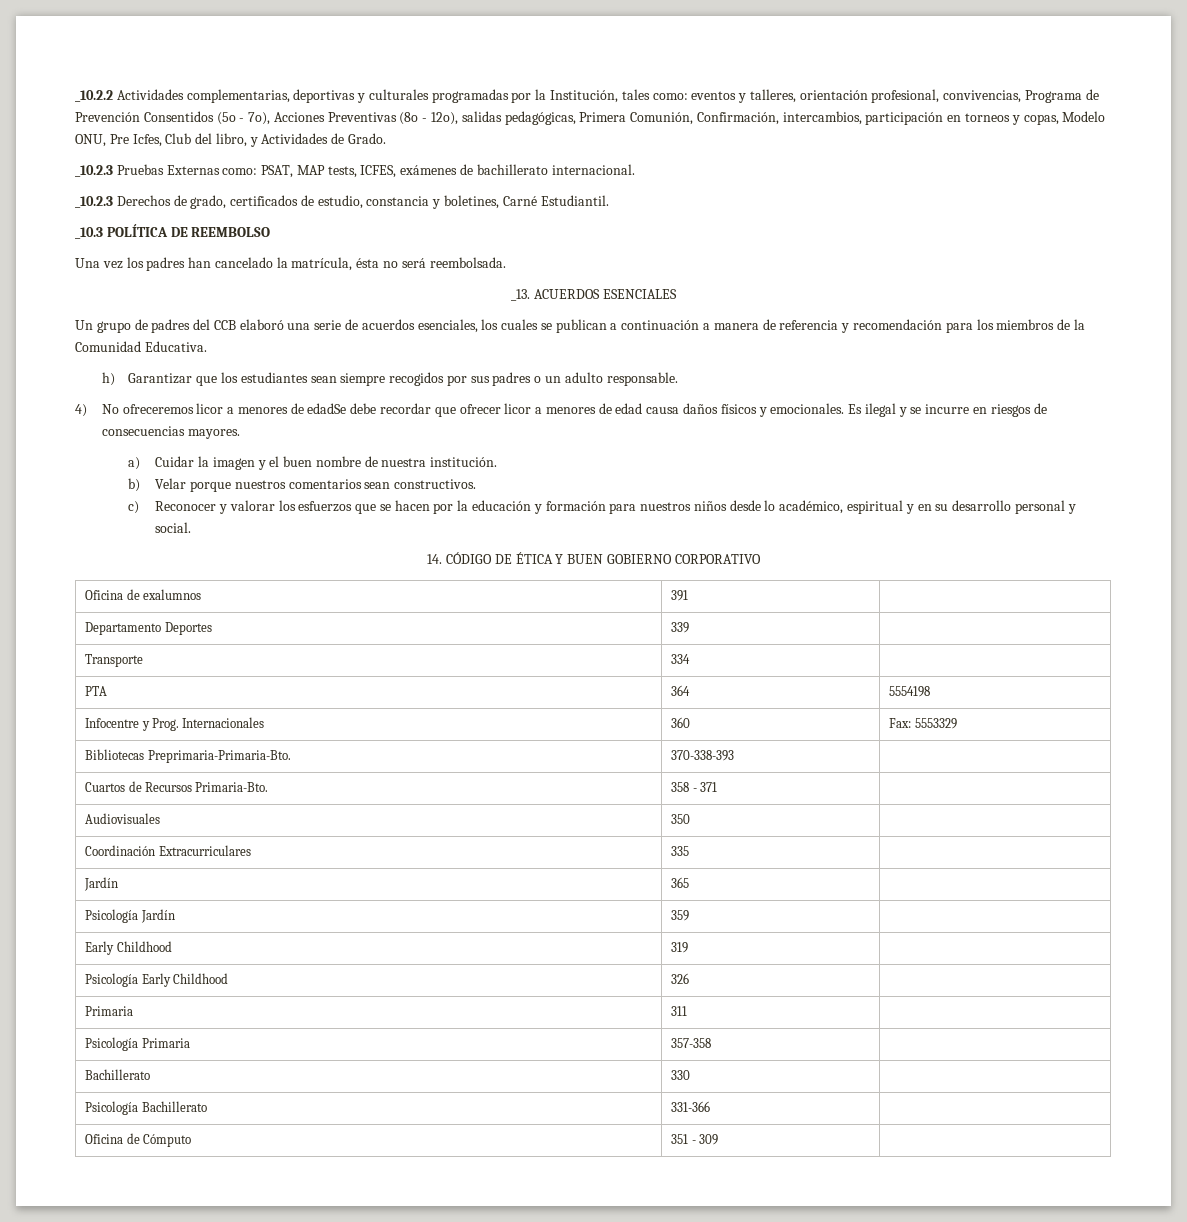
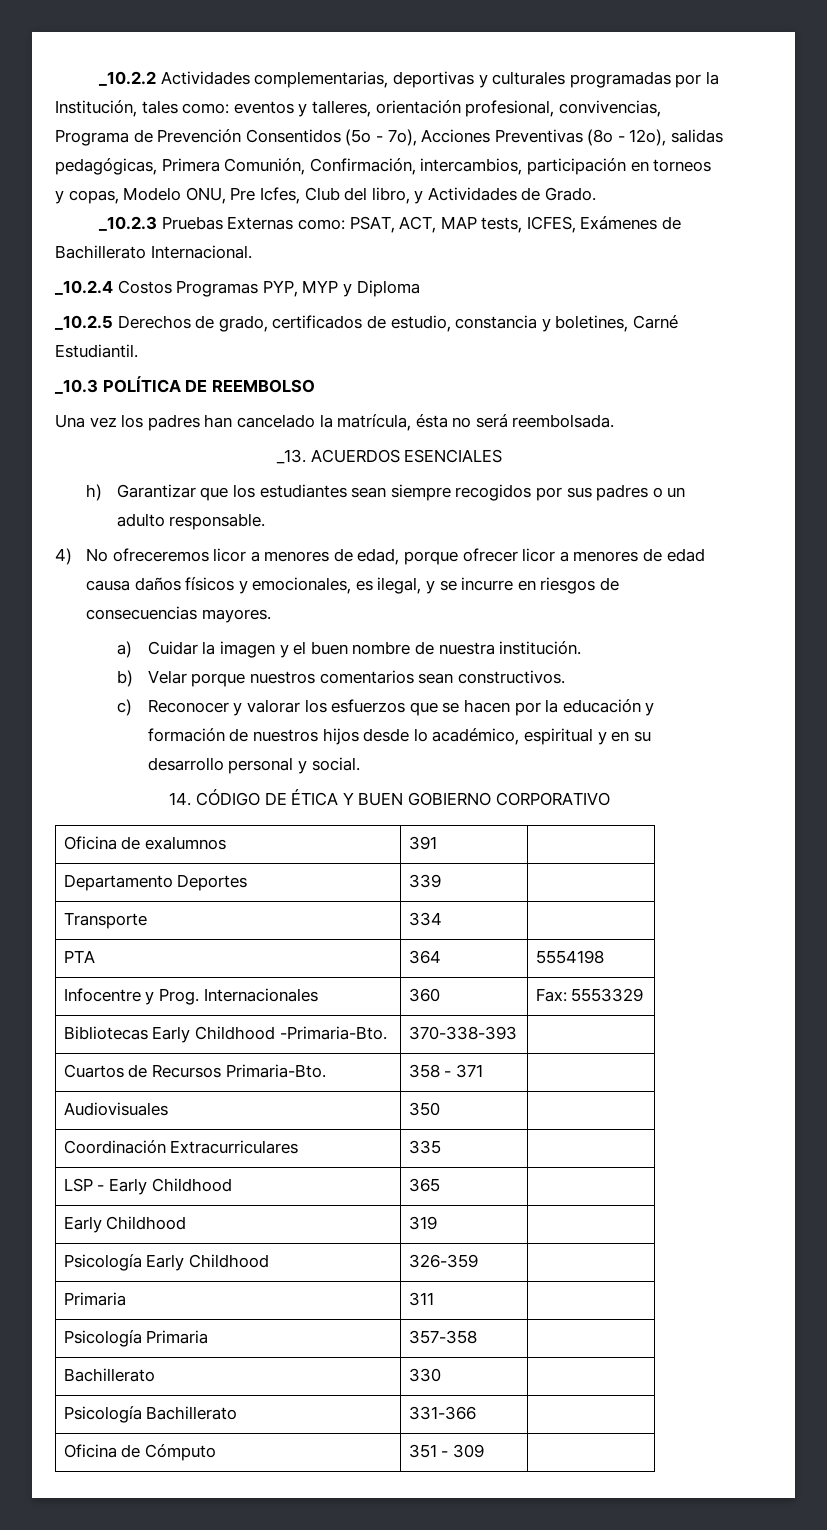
- _10.2.3 Pruebas Externas como: PSAT, MAP tests, ICFES, exámenes de bachillerato internacional.
- _10.2.3 Derechos de grado, certificados de estudio, constancia y boletines, Carné Estudiantil.
+ _10.2.3 Pruebas Externas como: PSAT, ACT, MAP tests, ICFES, Exámenes de Bachillerato Internacional.
+ _10.2.4 Costos Programas PYP, MYP y Diploma
+ _10.2.5 Derechos de grado, certificados de estudio, constancia y boletines, Carné Estudiantil.
- Un grupo de padres del CCB elaboró una serie de acuerdos esenciales, los cuales se publican a continuación a manera de referencia y recomendación para los miembros de la Comunidad Educativa.
- 4) No ofreceremos licor a menores de edadSe debe recordar que ofrecer licor a menores de edad causa daños físicos y emocionales. Es ilegal y se incurre en riesgos de consecuencias mayores.
+ 4) No ofreceremos licor a menores de edad, porque ofrecer licor a menores de edad causa daños físicos y emocionales, es ilegal, y se incurre en riesgos de consecuencias mayores.
- c) Reconocer y valorar los esfuerzos que se hacen por la educación y formación para nuestros niños desde lo académico, espiritual y en su desarrollo personal y social.
+ c) Reconocer y valorar los esfuerzos que se hacen por la educación y formación de nuestros hijos desde lo académico, espiritual y en su desarrollo personal y social.
- Bibliotecas Preprimaria-Primaria-Bto. | 370-338-393 |
+ Bibliotecas Early Childhood -Primaria-Bto. | 370-338-393 |
- Jardín | 365 |
- Psicología Jardín | 359 |
+ LSP - Early Childhood | 365 |
- Psicología Early Childhood | 326 |
+ Psicología Early Childhood | 326-359 |

